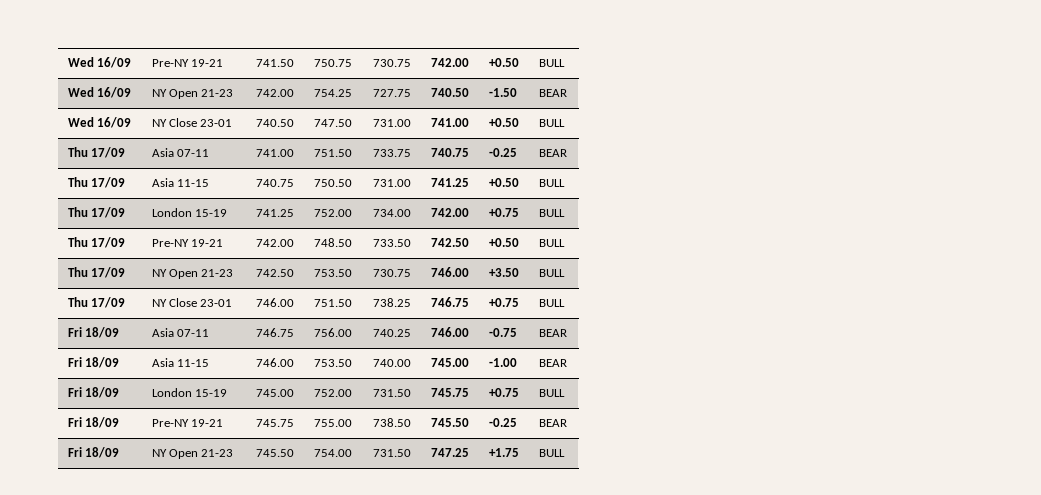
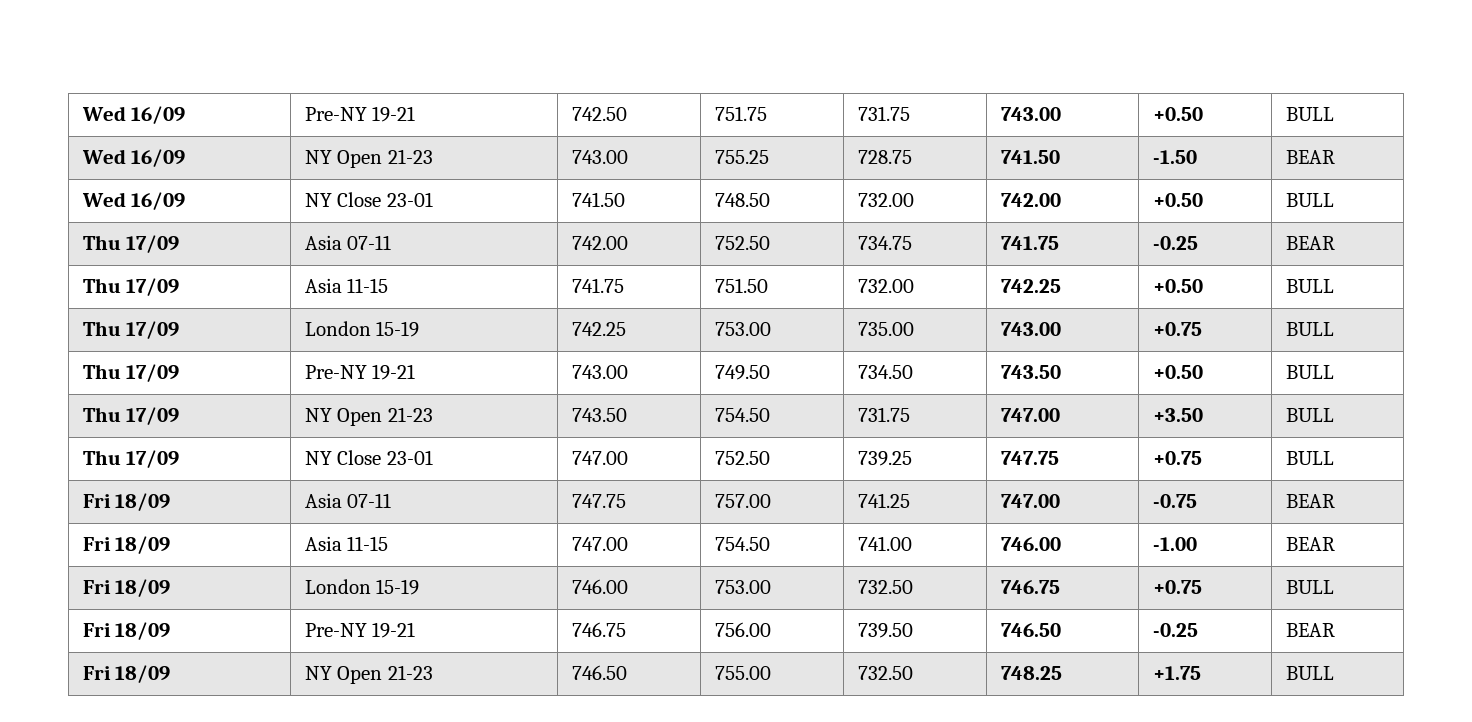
- Wed 16/09 | Pre-NY 19-21 | 741.50 | 750.75 | 730.75 | 742.00 | +0.50 | BULL
+ Wed 16/09 | Pre-NY 19-21 | 742.50 | 751.75 | 731.75 | 743.00 | +0.50 | BULL
- Wed 16/09 | NY Open 21-23 | 742.00 | 754.25 | 727.75 | 740.50 | -1.50 | BEAR
+ Wed 16/09 | NY Open 21-23 | 743.00 | 755.25 | 728.75 | 741.50 | -1.50 | BEAR
- Wed 16/09 | NY Close 23-01 | 740.50 | 747.50 | 731.00 | 741.00 | +0.50 | BULL
+ Wed 16/09 | NY Close 23-01 | 741.50 | 748.50 | 732.00 | 742.00 | +0.50 | BULL
- Thu 17/09 | Asia 07-11 | 741.00 | 751.50 | 733.75 | 740.75 | -0.25 | BEAR
+ Thu 17/09 | Asia 07-11 | 742.00 | 752.50 | 734.75 | 741.75 | -0.25 | BEAR
- Thu 17/09 | Asia 11-15 | 740.75 | 750.50 | 731.00 | 741.25 | +0.50 | BULL
+ Thu 17/09 | Asia 11-15 | 741.75 | 751.50 | 732.00 | 742.25 | +0.50 | BULL
- Thu 17/09 | London 15-19 | 741.25 | 752.00 | 734.00 | 742.00 | +0.75 | BULL
+ Thu 17/09 | London 15-19 | 742.25 | 753.00 | 735.00 | 743.00 | +0.75 | BULL
- Thu 17/09 | Pre-NY 19-21 | 742.00 | 748.50 | 733.50 | 742.50 | +0.50 | BULL
+ Thu 17/09 | Pre-NY 19-21 | 743.00 | 749.50 | 734.50 | 743.50 | +0.50 | BULL
- Thu 17/09 | NY Open 21-23 | 742.50 | 753.50 | 730.75 | 746.00 | +3.50 | BULL
+ Thu 17/09 | NY Open 21-23 | 743.50 | 754.50 | 731.75 | 747.00 | +3.50 | BULL
- Thu 17/09 | NY Close 23-01 | 746.00 | 751.50 | 738.25 | 746.75 | +0.75 | BULL
+ Thu 17/09 | NY Close 23-01 | 747.00 | 752.50 | 739.25 | 747.75 | +0.75 | BULL
- Fri 18/09 | Asia 07-11 | 746.75 | 756.00 | 740.25 | 746.00 | -0.75 | BEAR
+ Fri 18/09 | Asia 07-11 | 747.75 | 757.00 | 741.25 | 747.00 | -0.75 | BEAR
- Fri 18/09 | Asia 11-15 | 746.00 | 753.50 | 740.00 | 745.00 | -1.00 | BEAR
+ Fri 18/09 | Asia 11-15 | 747.00 | 754.50 | 741.00 | 746.00 | -1.00 | BEAR
- Fri 18/09 | London 15-19 | 745.00 | 752.00 | 731.50 | 745.75 | +0.75 | BULL
+ Fri 18/09 | London 15-19 | 746.00 | 753.00 | 732.50 | 746.75 | +0.75 | BULL
- Fri 18/09 | Pre-NY 19-21 | 745.75 | 755.00 | 738.50 | 745.50 | -0.25 | BEAR
+ Fri 18/09 | Pre-NY 19-21 | 746.75 | 756.00 | 739.50 | 746.50 | -0.25 | BEAR
- Fri 18/09 | NY Open 21-23 | 745.50 | 754.00 | 731.50 | 747.25 | +1.75 | BULL
+ Fri 18/09 | NY Open 21-23 | 746.50 | 755.00 | 732.50 | 748.25 | +1.75 | BULL

